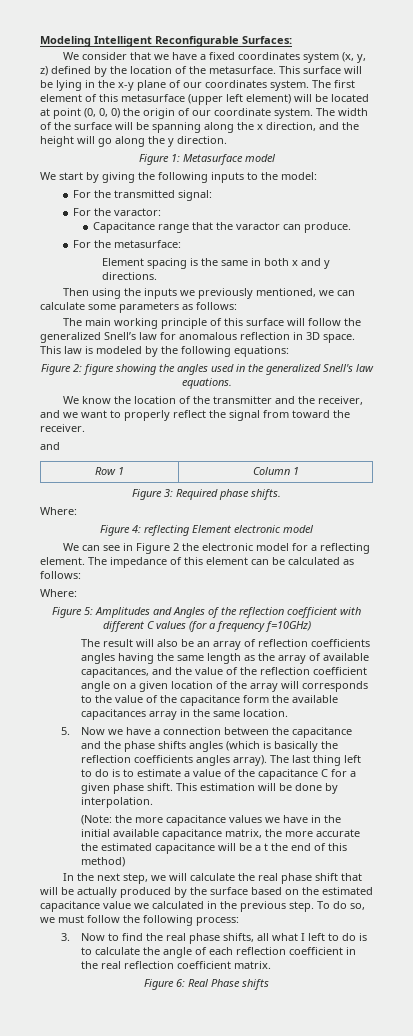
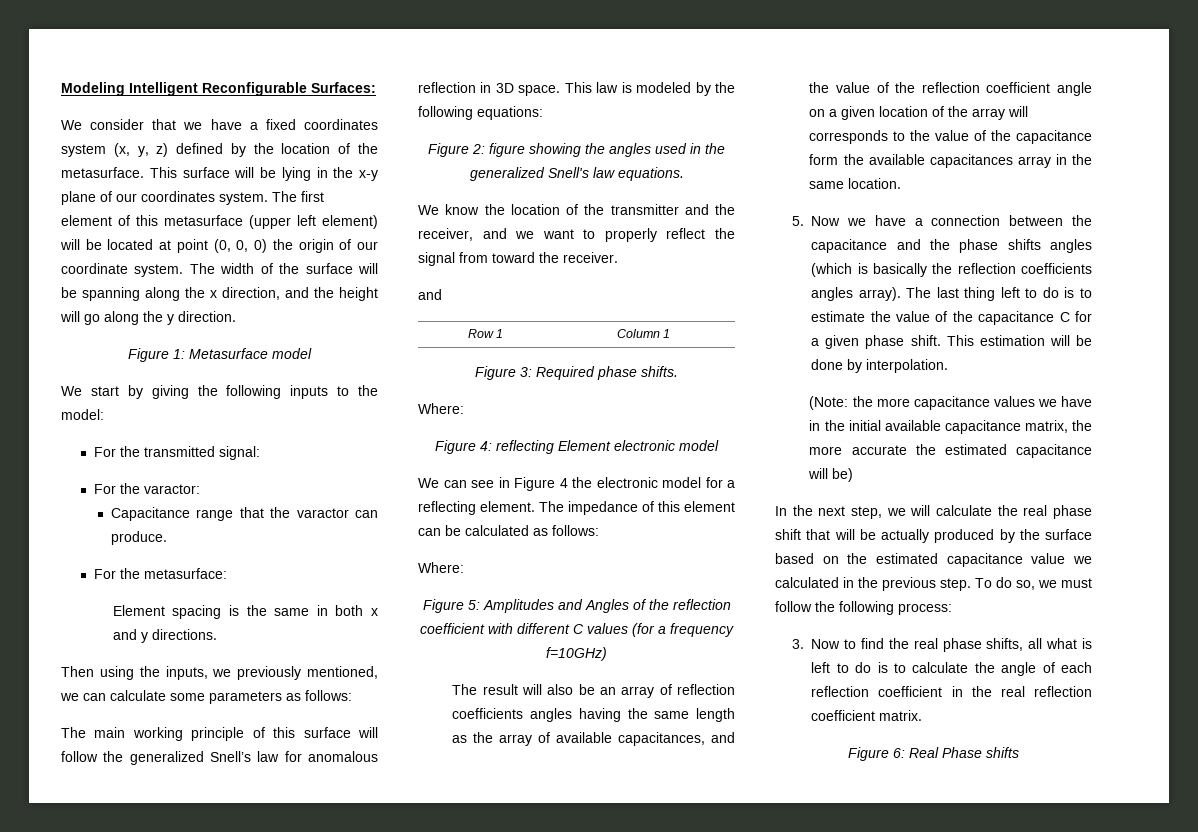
- Then using the inputs we previously mentioned, we can calculate some parameters as follows:
+ Then using the inputs, we previously mentioned, we can calculate some parameters as follows:
- We can see in Figure 2 the electronic model for a reflecting element.
+ We can see in Figure 4 the electronic model for a reflecting element.
- The last thing left to do is to estimate a value of the capacitance C for a given phase shift.
+ The last thing left to do is to estimate the value of the capacitance C for a given phase shift.
- (Note: the more capacitance values we have in the initial available capacitance matrix, the more accurate the estimated capacitance will be a t the end of this method)
+ (Note: the more capacitance values we have in the initial available capacitance matrix, the more accurate the estimated capacitance will be)
- 3. Now to find the real phase shifts, all what I left to do is to calculate the angle of each reflection coefficient in the real reflection coefficient matrix.
+ 3. Now to find the real phase shifts, all what is left to do is to calculate the angle of each reflection coefficient in the real reflection coefficient matrix.

